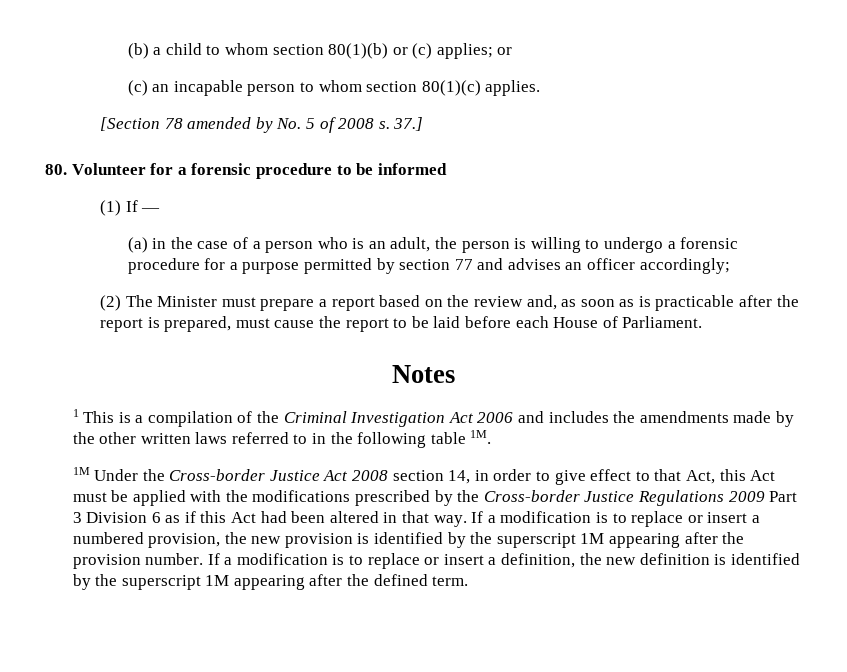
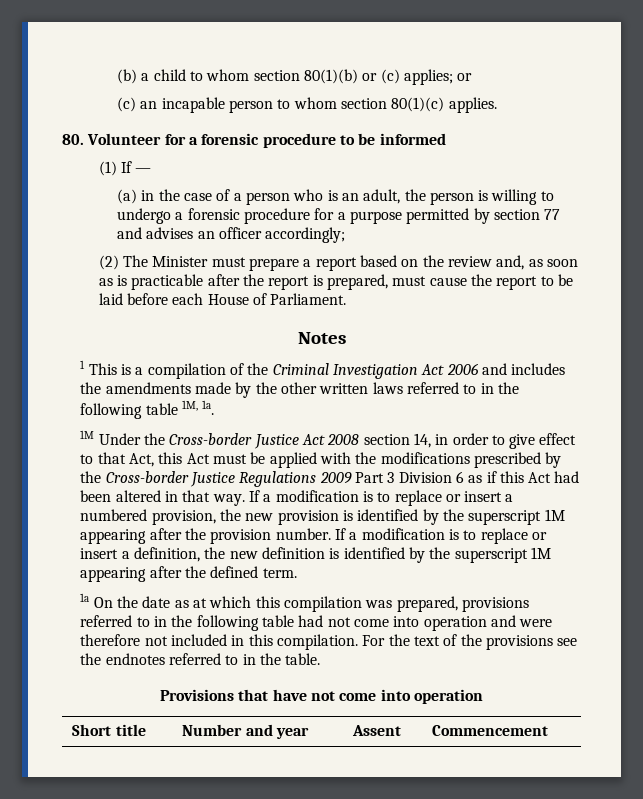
- [Section 78 amended by No. 5 of 2008 s. 37.]
- 1 This is a compilation of the Criminal Investigation Act 2006 and includes the amendments made by the other written laws referred to in the following table 1M.
+ 1 This is a compilation of the Criminal Investigation Act 2006 and includes the amendments made by the other written laws referred to in the following table 1M, 1a.
+ 1a On the date as at which this compilation was prepared, provisions referred to in the following table had not come into operation and were therefore not included in this compilation. For the text of the provisions see the endnotes referred to in the table.
+ Provisions that have not come into operation
+ Short title | Number and year | Assent | Commencement

